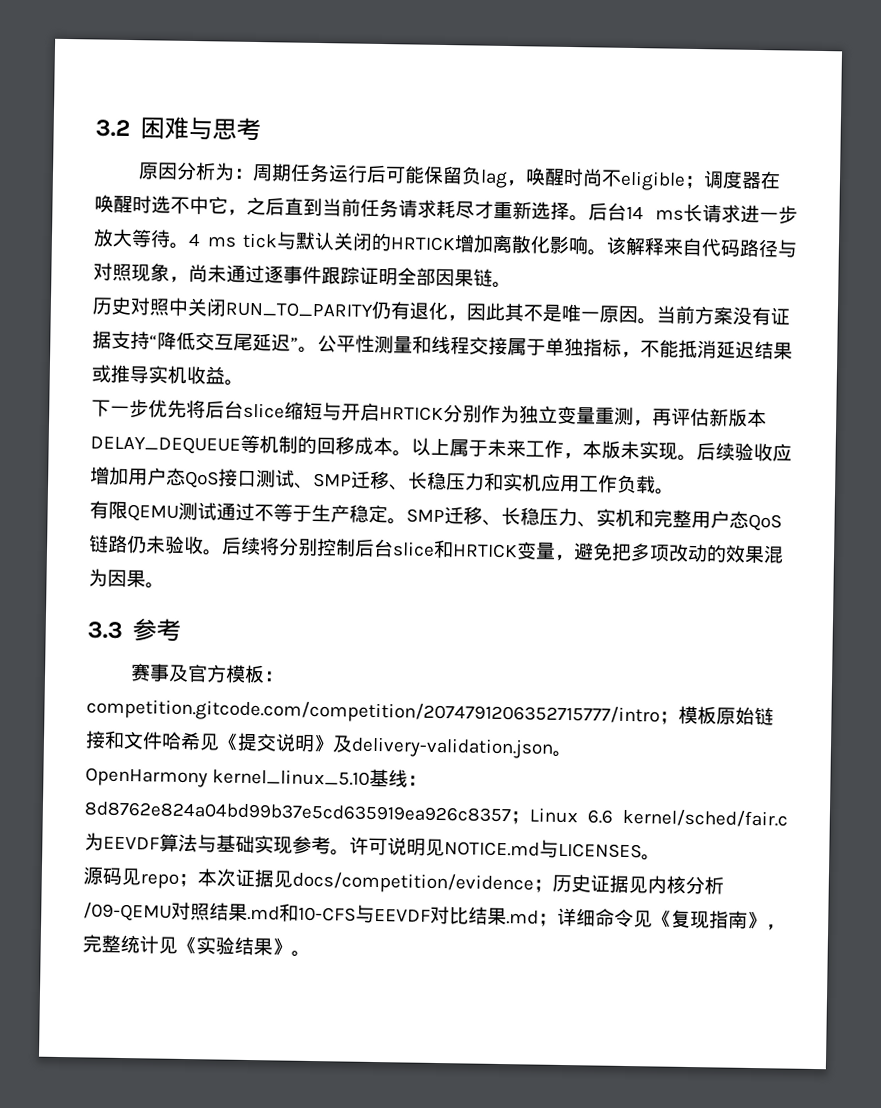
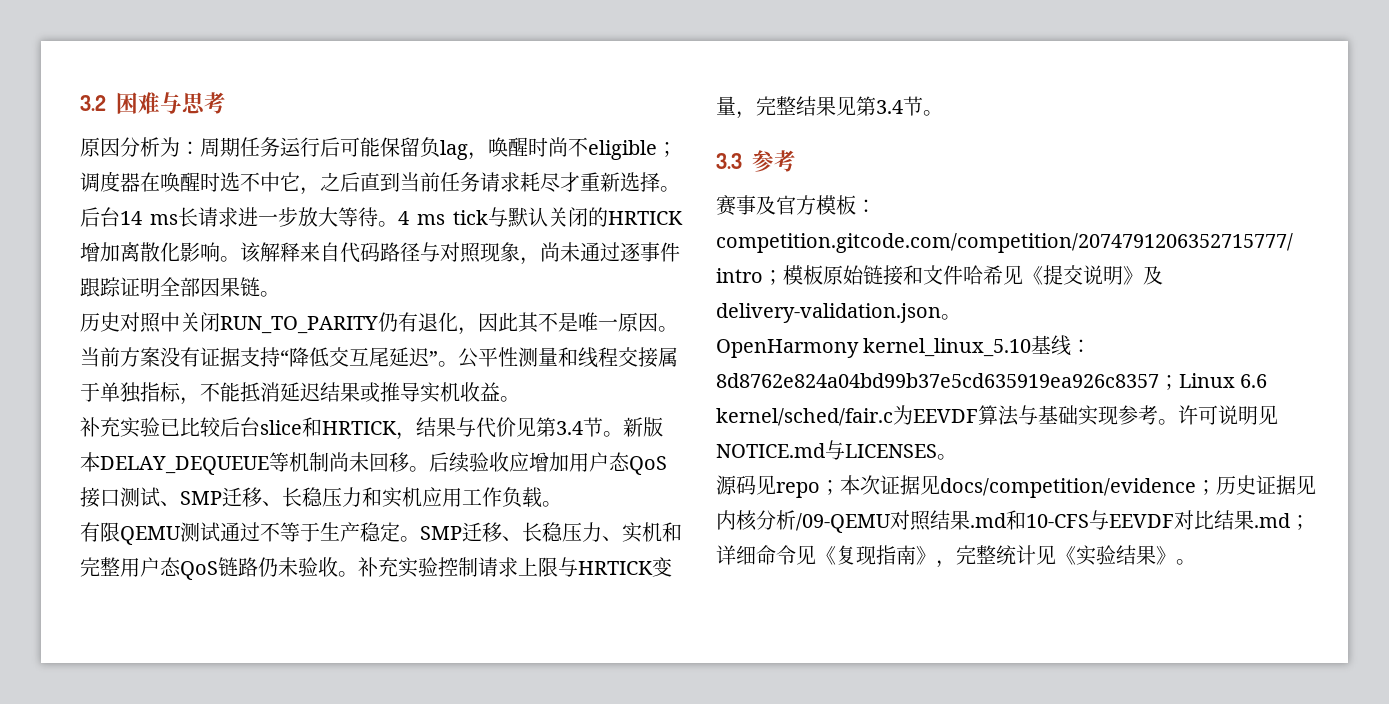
- 下一步优先将后台slice缩短与开启HRTICK分别作为独立变量重测，再评估新版本DELAY_DEQUEUE等机制的回移成本。以上属于未来工作，本版未实现。
+ 补充实验已比较后台slice和HRTICK，结果与代价见第3.4节。新版本DELAY_DEQUEUE等机制尚未回移。
- 后续将分别控制后台slice和HRTICK变量，避免把多项改动的效果混为因果。
+ 补充实验控制请求上限与HRTICK变量，完整结果见第3.4节。

